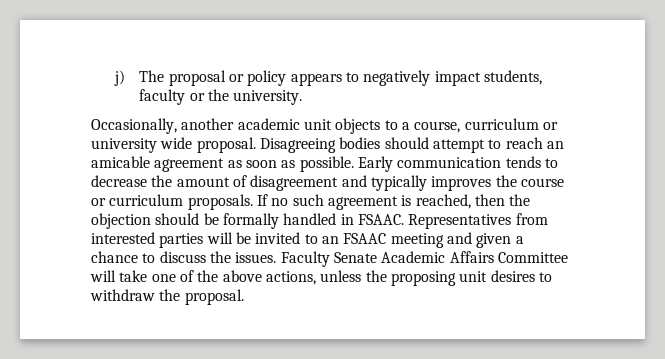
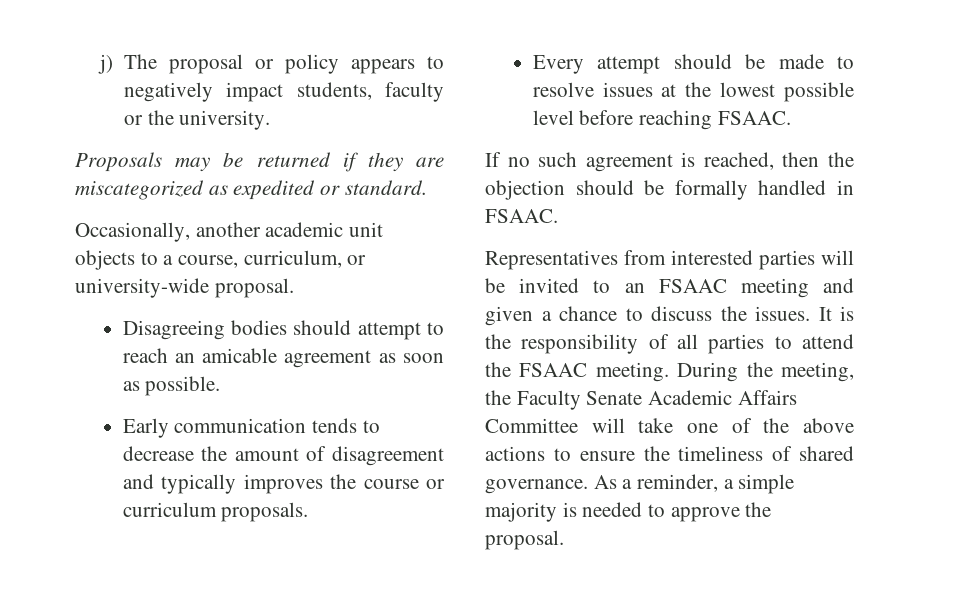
+ Proposals may be returned if they are miscategorized as expedited or standard.
- Occasionally, another academic unit objects to a course, curriculum or university wide proposal. Disagreeing bodies should attempt to reach an amicable agreement as soon as possible. Early communication tends to decrease the amount of disagreement and typically improves the course or curriculum proposals. If no such agreement is reached, then the objection should be formally handled in FSAAC. Representatives from interested parties will be invited to an FSAAC meeting and given a chance to discuss the issues.
+ Occasionally, another academic unit objects to a course, curriculum, or university-wide proposal.
+ Disagreeing bodies should attempt to reach an amicable agreement as soon as possible.
+ Early communication tends to decrease the amount of disagreement and typically improves the course or curriculum proposals.
+ Every attempt should be made to resolve issues at the lowest possible level before reaching FSAAC.
+ If no such agreement is reached, then the objection should be formally handled in FSAAC.
+ Representatives from interested parties will be invited to an FSAAC meeting and given a chance to discuss the issues.
- Faculty Senate Academic Affairs Committee will take one of the above actions, unless the proposing unit desires to withdraw the proposal.
+ It is the responsibility of all parties to attend the FSAAC meeting. During the meeting, the Faculty Senate Academic Affairs Committee will take one of the above actions to ensure the timeliness of shared governance. As a reminder, a simple majority is needed to approve the proposal.

